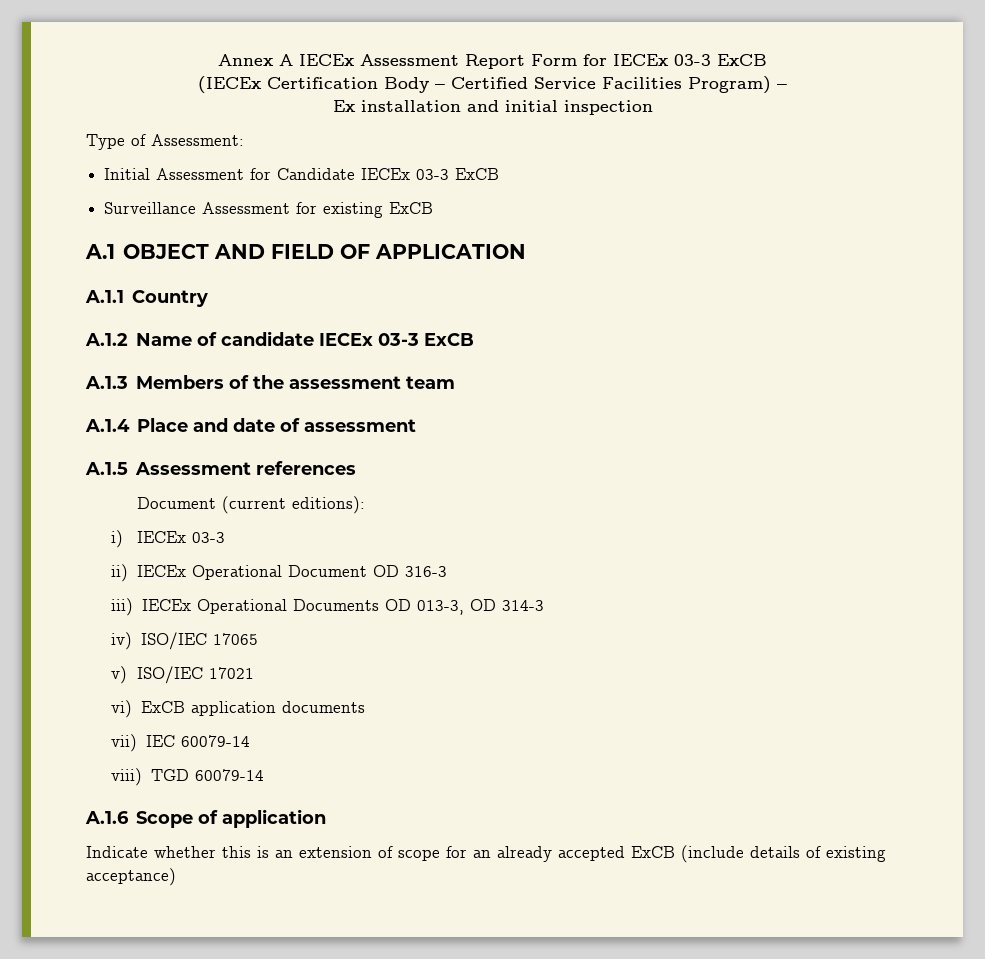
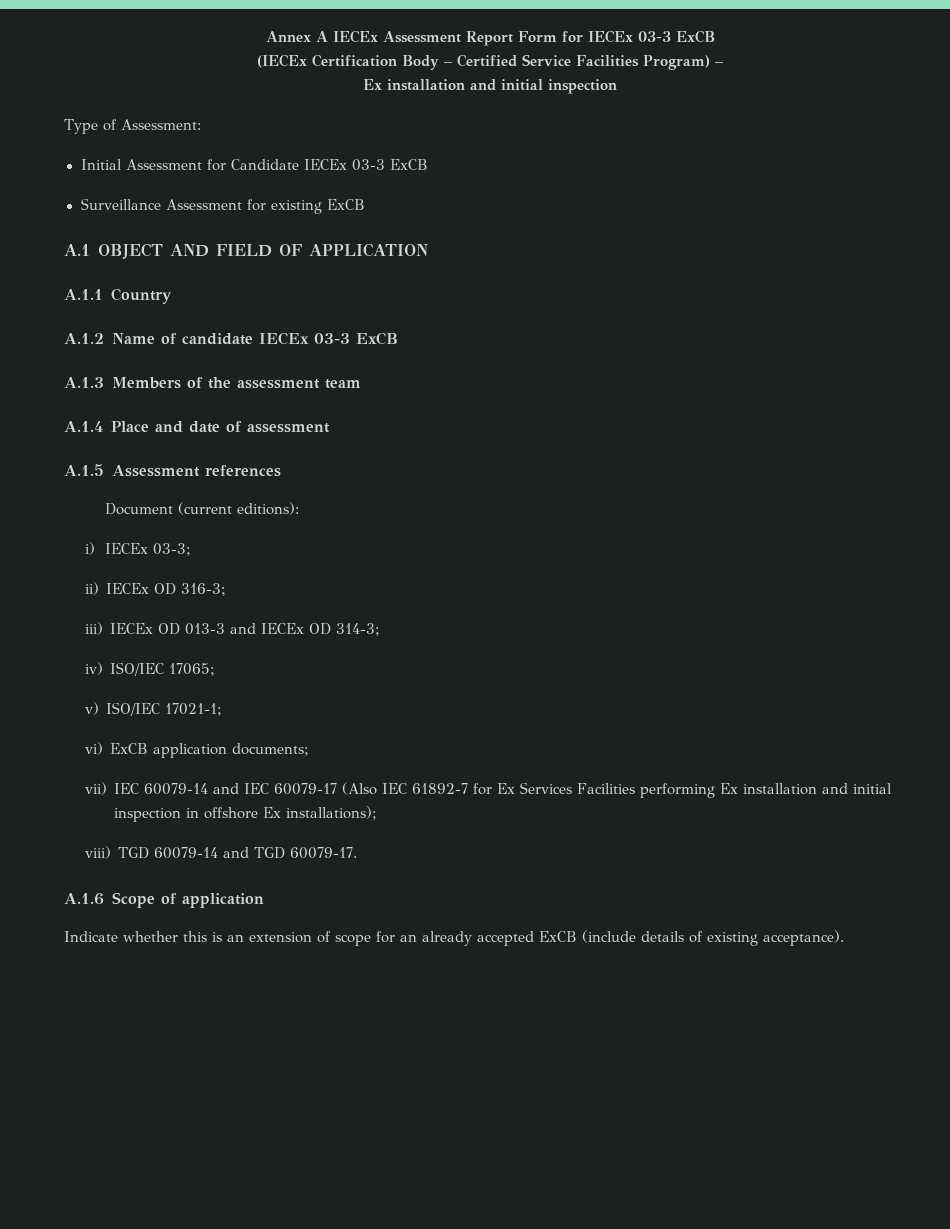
- i) IECEx 03-3
+ i) IECEx 03-3;
- ii) IECEx Operational Document OD 316-3
- iii) IECEx Operational Documents OD 013-3, OD 314-3
+ ii) IECEx OD 316-3;
+ iii) IECEx OD 013-3 and IECEx OD 314-3;
- iv) ISO/IEC 17065
+ iv) ISO/IEC 17065;
- v) ISO/IEC 17021
+ v) ISO/IEC 17021-1;
- vi) ExCB application documents
+ vi) ExCB application documents;
- vii) IEC 60079-14
+ vii) IEC 60079-14 and IEC 60079-17 (Also IEC 61892-7 for Ex Services Facilities performing Ex installation and initial inspection in offshore Ex installations);
- viii) TGD 60079-14
+ viii) TGD 60079-14 and TGD 60079-17.
- Indicate whether this is an extension of scope for an already accepted ExCB (include details of existing acceptance)
+ Indicate whether this is an extension of scope for an already accepted ExCB (include details of existing acceptance).

